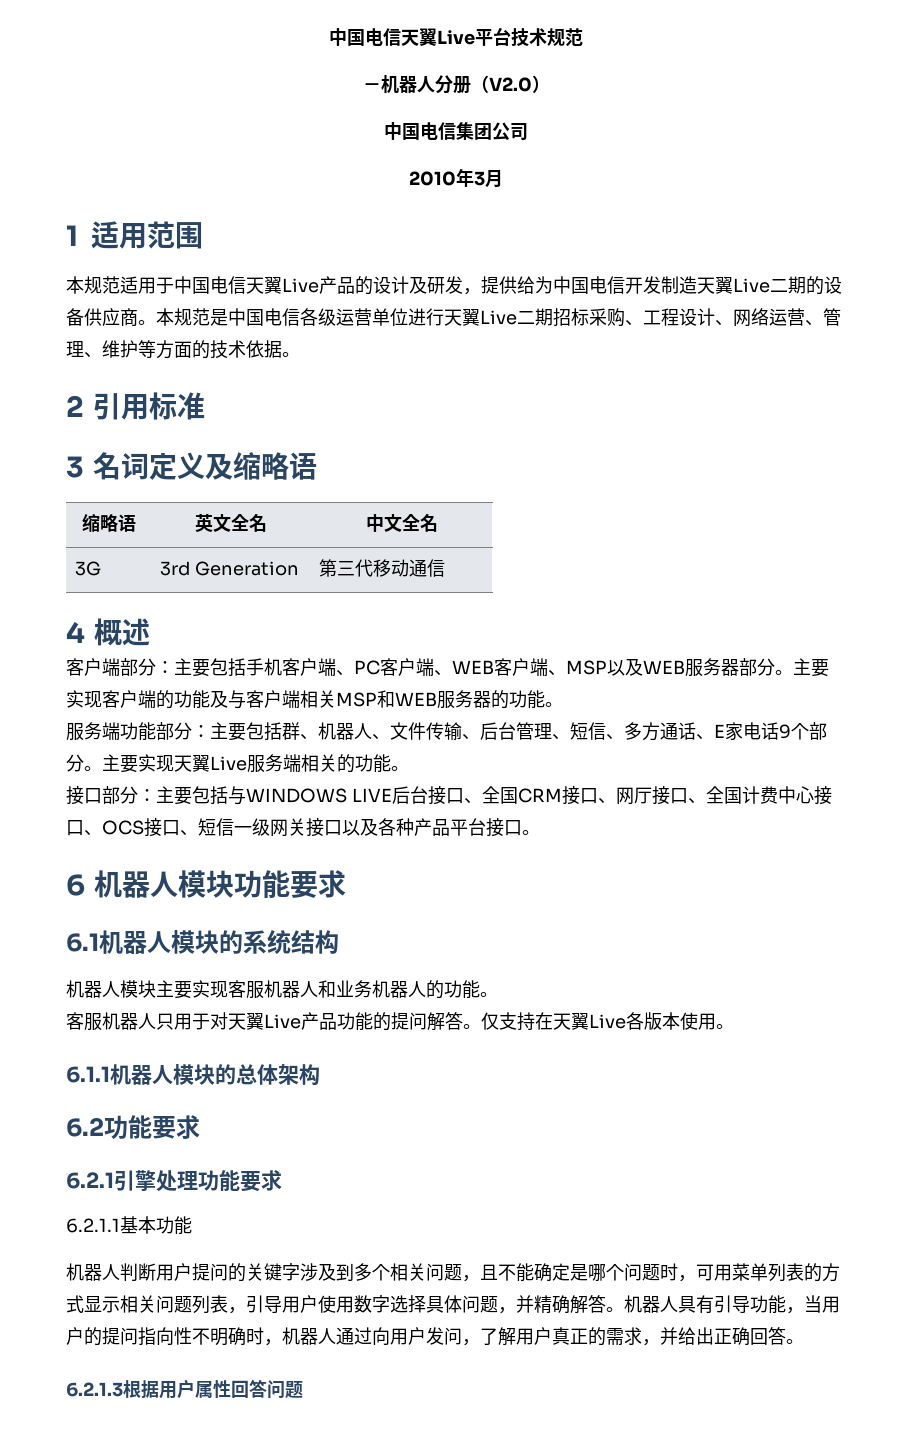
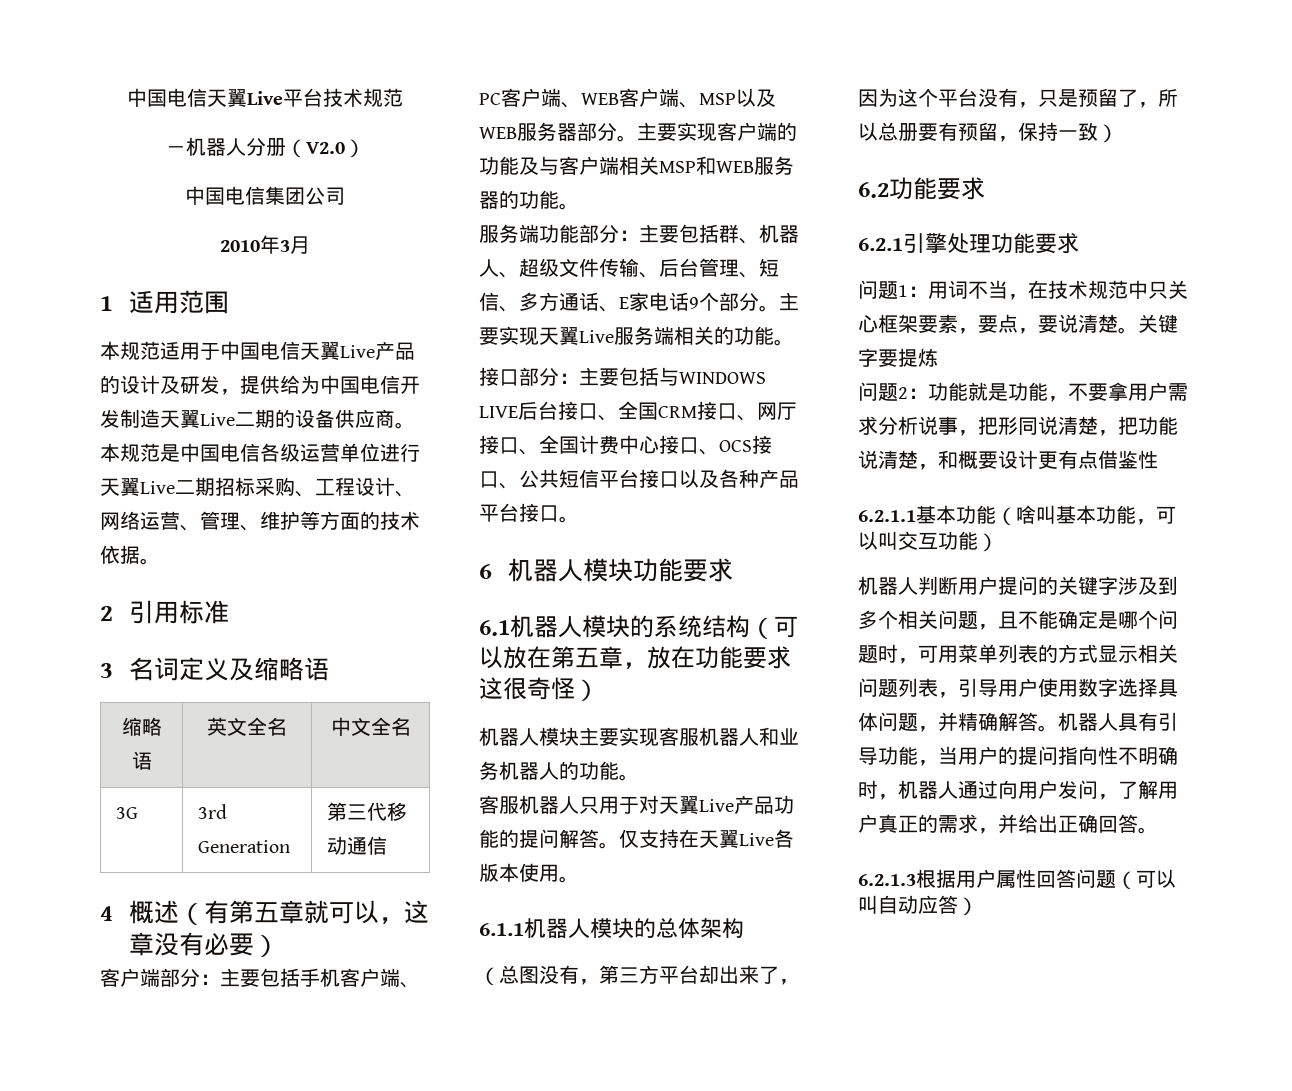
- 4概述
+ 4概述（有第五章就可以，这章没有必要）
- 服务端功能部分：主要包括群、机器人、文件传输、后台管理、短信、多方通话、E家电话9个部分。
+ 服务端功能部分：主要包括群、机器人、超级文件传输、后台管理、短信、多方通话、E家电话9个部分。
- 接口部分：主要包括与WINDOWS LIVE后台接口、全国CRM接口、网厅接口、全国计费中心接口、OCS接口、短信一级网关接口以及各种产品平台接口。
+ 接口部分：主要包括与WINDOWS LIVE后台接口、全国CRM接口、网厅接口、全国计费中心接口、OCS接口、公共短信平台接口以及各种产品平台接口。
- 6.1机器人模块的系统结构
+ 6.1机器人模块的系统结构（可以放在第五章，放在功能要求这很奇怪）
+ （总图没有，第三方平台却出来了，因为这个平台没有，只是预留了，所以总册要有预留，保持一致）
- 6.2.1.1基本功能
+ 问题1：用词不当，在技术规范中只关心框架要素，要点，要说清楚。关键字要提炼
+ 问题2：功能就是功能，不要拿用户需求分析说事，把形同说清楚，把功能说清楚，和概要设计更有点借鉴性
+ 6.2.1.1基本功能（啥叫基本功能，可以叫交互功能）
- 6.2.1.3根据用户属性回答问题
+ 6.2.1.3根据用户属性回答问题（可以叫自动应答）

